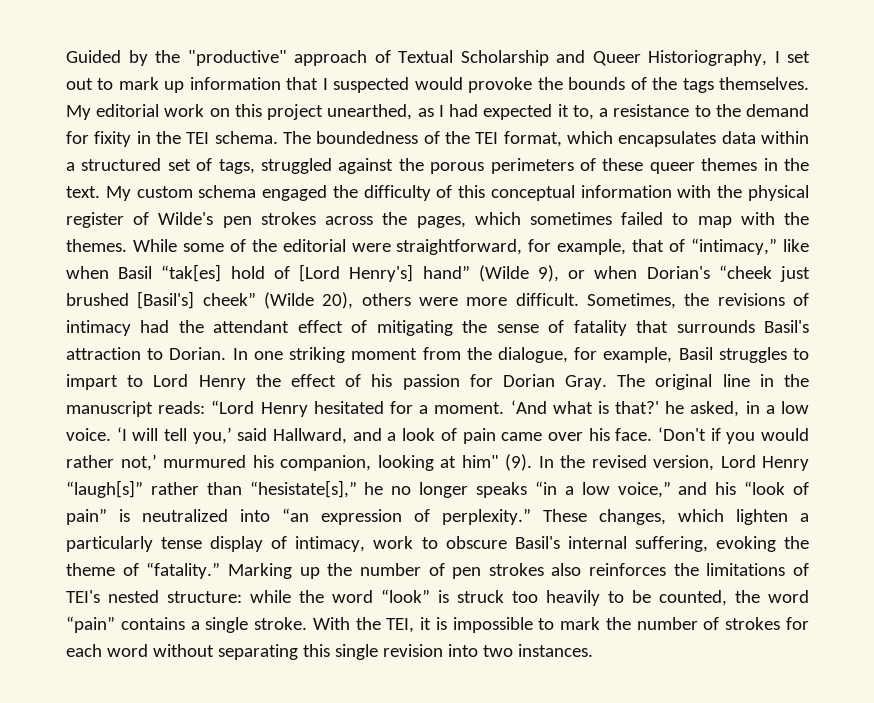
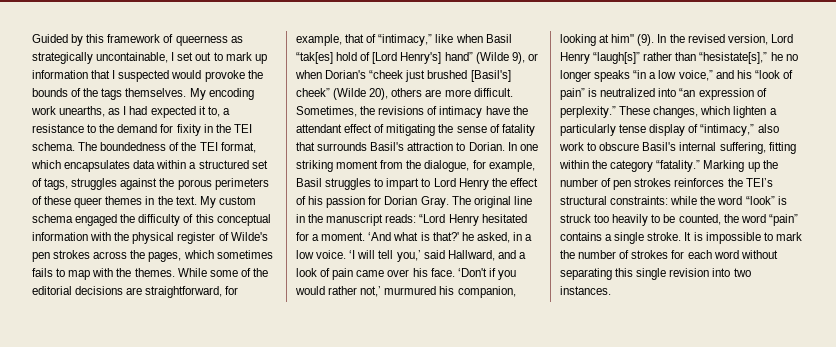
- Guided by the "productive" approach of Textual Scholarship and Queer Historiography, I set out to mark up information that I suspected would provoke the bounds of the tags themselves.
+ Guided by this framework of queerness as strategically uncontainable, I set out to mark up information that I suspected would provoke the bounds of the tags themselves.
- My editorial work on this project unearthed, as I had expected it to, a resistance to the demand for fixity in the TEI schema.
+ My encoding work unearths, as I had expected it to, a resistance to the demand for fixity in the TEI schema.
- The boundedness of the TEI format, which encapsulates data within a structured set of tags, struggled against the porous perimeters of these queer themes in the text.
+ The boundedness of the TEI format, which encapsulates data within a structured set of tags, struggles against the porous perimeters of these queer themes in the text.
- My custom schema engaged the difficulty of this conceptual information with the physical register of Wilde's pen strokes across the pages, which sometimes failed to map with the themes.
+ My custom schema engaged the difficulty of this conceptual information with the physical register of Wilde's pen strokes across the pages, which sometimes fails to map with the themes.
- While some of the editorial were straightforward, for example, that of “intimacy,” like when Basil “tak[es] hold of [Lord Henry's] hand” (Wilde 9), or when Dorian's “cheek just brushed [Basil's] cheek” (Wilde 20), others were more difficult.
+ While some of the editorial decisions are straightforward, for example, that of “intimacy,” like when Basil “tak[es] hold of [Lord Henry's] hand” (Wilde 9), or when Dorian's “cheek just brushed [Basil's] cheek” (Wilde 20), others are more difficult.
- Sometimes, the revisions of intimacy had the attendant effect of mitigating the sense of fatality that surrounds Basil's attraction to Dorian.
+ Sometimes, the revisions of intimacy have the attendant effect of mitigating the sense of fatality that surrounds Basil's attraction to Dorian.
- These changes, which lighten a particularly tense display of intimacy, work to obscure Basil's internal suffering, evoking the theme of “fatality.”
+ These changes, which lighten a particularly tense display of “intimacy,” also work to obscure Basil's internal suffering, fitting within the category “fatality.”
- Marking up the number of pen strokes also reinforces the limitations of TEI's nested structure: while the word “look” is struck too heavily to be counted, the word “pain” contains a single stroke.
+ Marking up the number of pen strokes reinforces the TEI’s structural constraints: while the word “look” is struck too heavily to be counted, the word “pain” contains a single stroke.
- With the TEI, it is impossible to mark the number of strokes for each word without separating this single revision into two instances.
+ It is impossible to mark the number of strokes for each word without separating this single revision into two instances.

